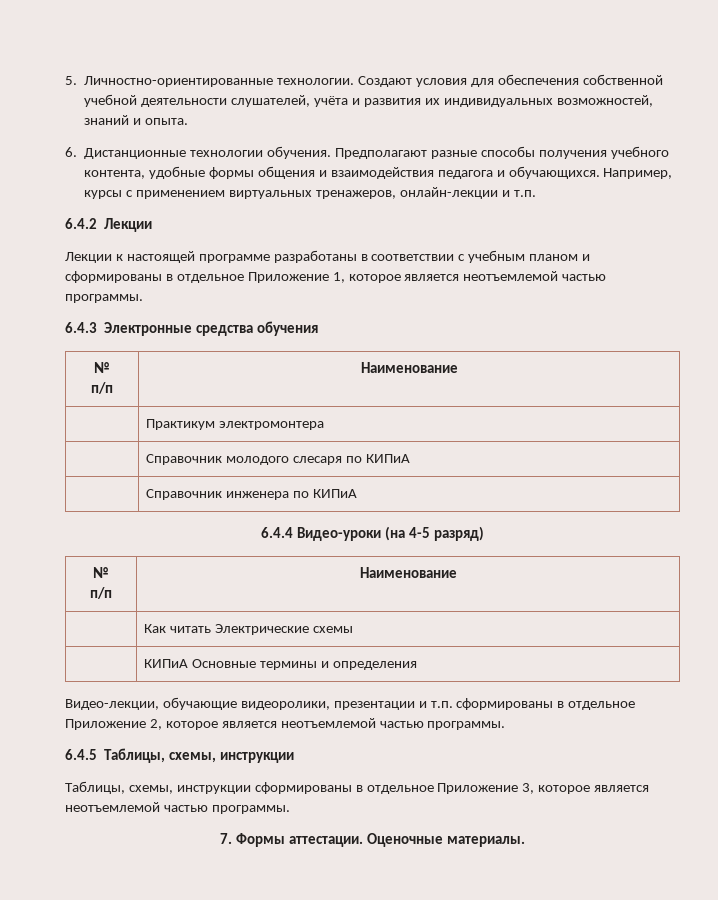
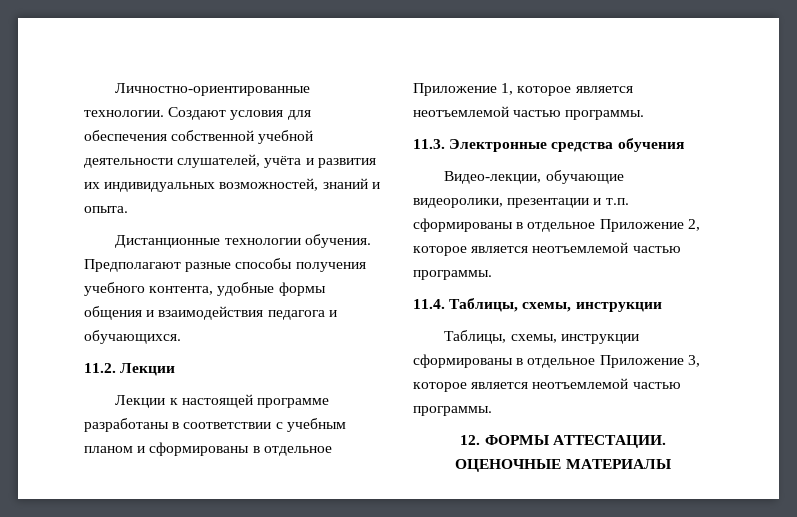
- 5. Личностно-ориентированные технологии.
+ Личностно-ориентированные технологии.
- 6. Дистанционные технологии обучения.
+ Дистанционные технологии обучения.
- Предполагают разные способы получения учебного контента, удобные формы общения и взаимодействия педагога и обучающихся. Например, курсы с применением виртуальных тренажеров, онлайн-лекции и т.п.
- 6.4.2 Лекции
+ Предполагают разные способы получения учебного контента, удобные формы общения и взаимодействия педагога и обучающихся.
+ 11.2. Лекции
- 6.4.3 Электронные средства обучения
- №
- п/п | Наименование
- | Практикум электромонтера
- | Справочник молодого слесаря по КИПиА
- | Справочник инженера по КИПиА
- 6.4.4 Видео-уроки (на 4-5 разряд)
- №
- п/п | Наименование
- | Как читать Электрические схемы
- | КИПиА Основные термины и определения
+ 11.3. Электронные средства обучения
- 6.4.5 Таблицы, схемы, инструкции
+ 11.4. Таблицы, схемы, инструкции
- 7. Формы аттестации. Оценочные материалы.
+ 12. ФОРМЫ АТТЕСТАЦИИ. ОЦЕНОЧНЫЕ МАТЕРИАЛЫ

